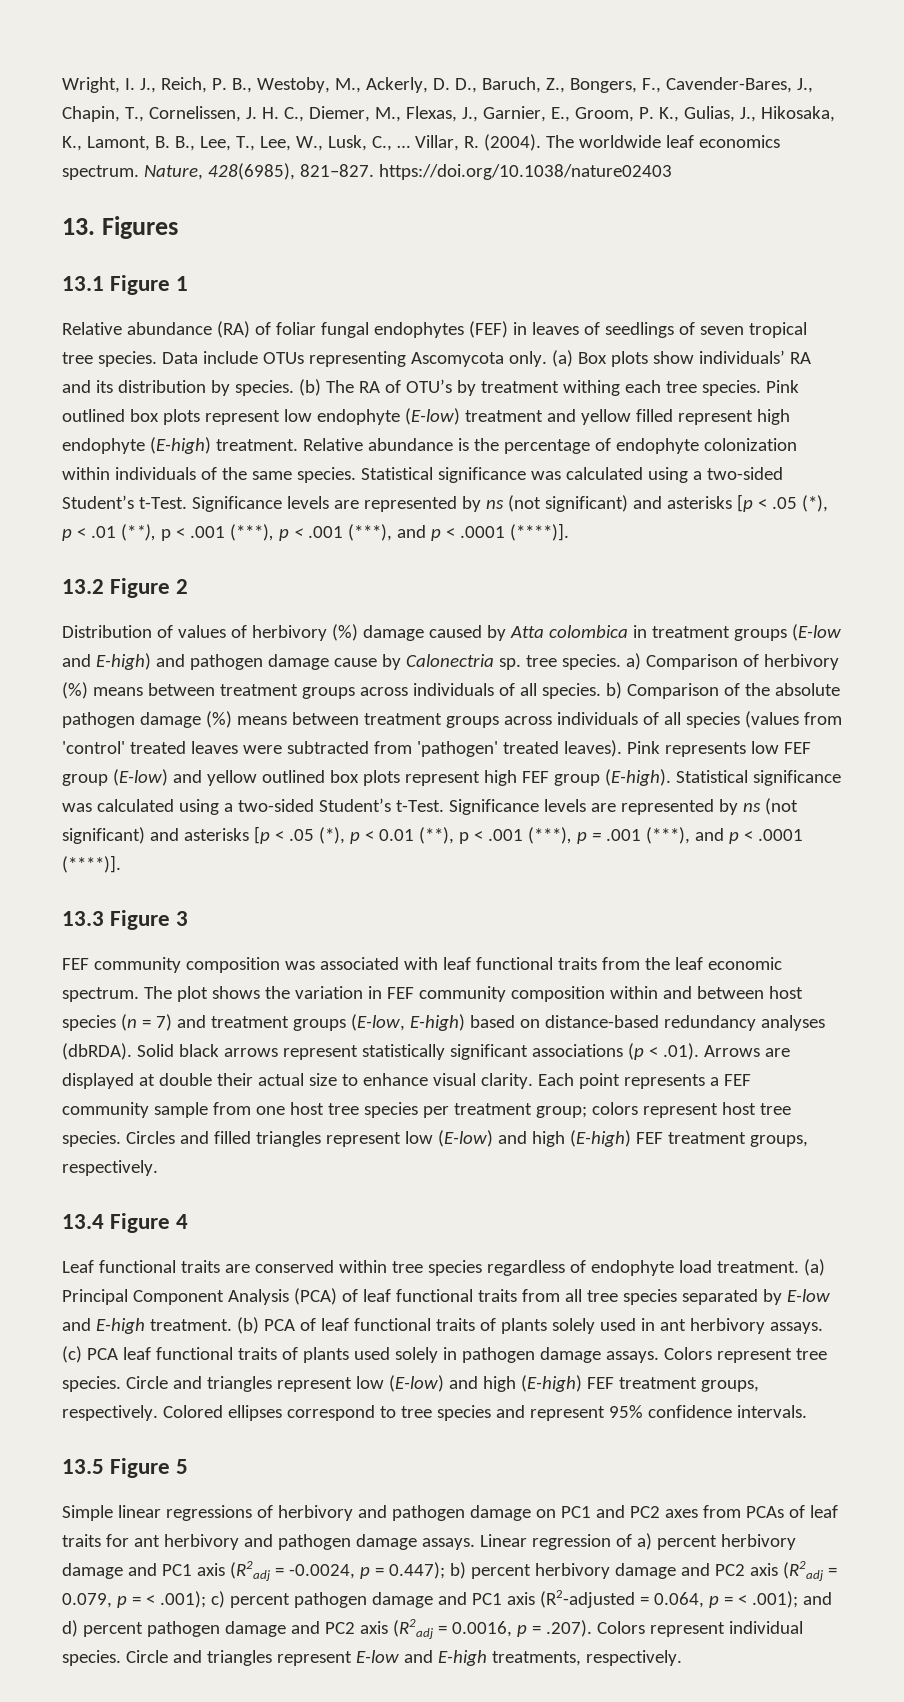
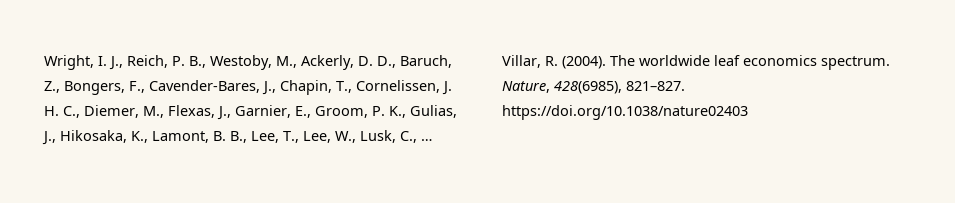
- 13. Figures
- 13.1 Figure 1
- Relative abundance (RA) of foliar fungal endophytes (FEF) in leaves of seedlings of seven tropical tree species. Data include OTUs representing Ascomycota only. (a) Box plots show individuals’ RA and its distribution by species. (b) The RA of OTU’s by treatment withing each tree species. Pink outlined box plots represent low endophyte (E-low) treatment and yellow filled represent high endophyte (E-high) treatment. Relative abundance is the percentage of endophyte colonization within individuals of the same species. Statistical significance was calculated using a two-sided Student’s t-Test. Significance levels are represented by ns (not significant) and asterisks [p < .05 (*), p < .01 (**), p < .001 (***), p < .001 (***), and p < .0001 (****)].
- 13.2 Figure 2
- Distribution of values of herbivory (%) damage caused by Atta colombica in treatment groups (E-low and E-high) and pathogen damage cause by Calonectria sp. tree species. a) Comparison of herbivory (%) means between treatment groups across individuals of all species. b) Comparison of the absolute pathogen damage (%) means between treatment groups across individuals of all species (values from 'control' treated leaves were subtracted from 'pathogen' treated leaves). Pink represents low FEF group (E-low) and yellow outlined box plots represent high FEF group (E-high). Statistical significance was calculated using a two-sided Student’s t-Test. Significance levels are represented by ns (not significant) and asterisks [p < .05 (*), p < 0.01 (**), p < .001 (***), p = .001 (***), and p < .0001 (****)].
- 13.3 Figure 3
- FEF community composition was associated with leaf functional traits from the leaf economic spectrum. The plot shows the variation in FEF community composition within and between host species (n = 7) and treatment groups (E-low, E-high) based on distance-based redundancy analyses (dbRDA). Solid black arrows represent statistically significant associations (p < .01). Arrows are displayed at double their actual size to enhance visual clarity. Each point represents a FEF community sample from one host tree species per treatment group; colors represent host tree species. Circles and filled triangles represent low (E-low) and high (E-high) FEF treatment groups, respectively.
- 13.4 Figure 4
- Leaf functional traits are conserved within tree species regardless of endophyte load treatment. (a) Principal Component Analysis (PCA) of leaf functional traits from all tree species separated by E-low and E-high treatment. (b) PCA of leaf functional traits of plants solely used in ant herbivory assays. (c) PCA leaf functional traits of plants used solely in pathogen damage assays. Colors represent tree species. Circle and triangles represent low (E-low) and high (E-high) FEF treatment groups, respectively. Colored ellipses correspond to tree species and represent 95% confidence intervals.
- 13.5 Figure 5
- Simple linear regressions of herbivory and pathogen damage on PC1 and PC2 axes from PCAs of leaf traits for ant herbivory and pathogen damage assays. Linear regression of a) percent herbivory damage and PC1 axis (R2adj = -0.0024, p = 0.447); b) percent herbivory damage and PC2 axis (R2adj = 0.079, p = < .001); c) percent pathogen damage and PC1 axis (R2-adjusted = 0.064, p = < .001); and d) percent pathogen damage and PC2 axis (R2adj = 0.0016, p = .207). Colors represent individual species. Circle and triangles represent E-low and E-high treatments, respectively.

